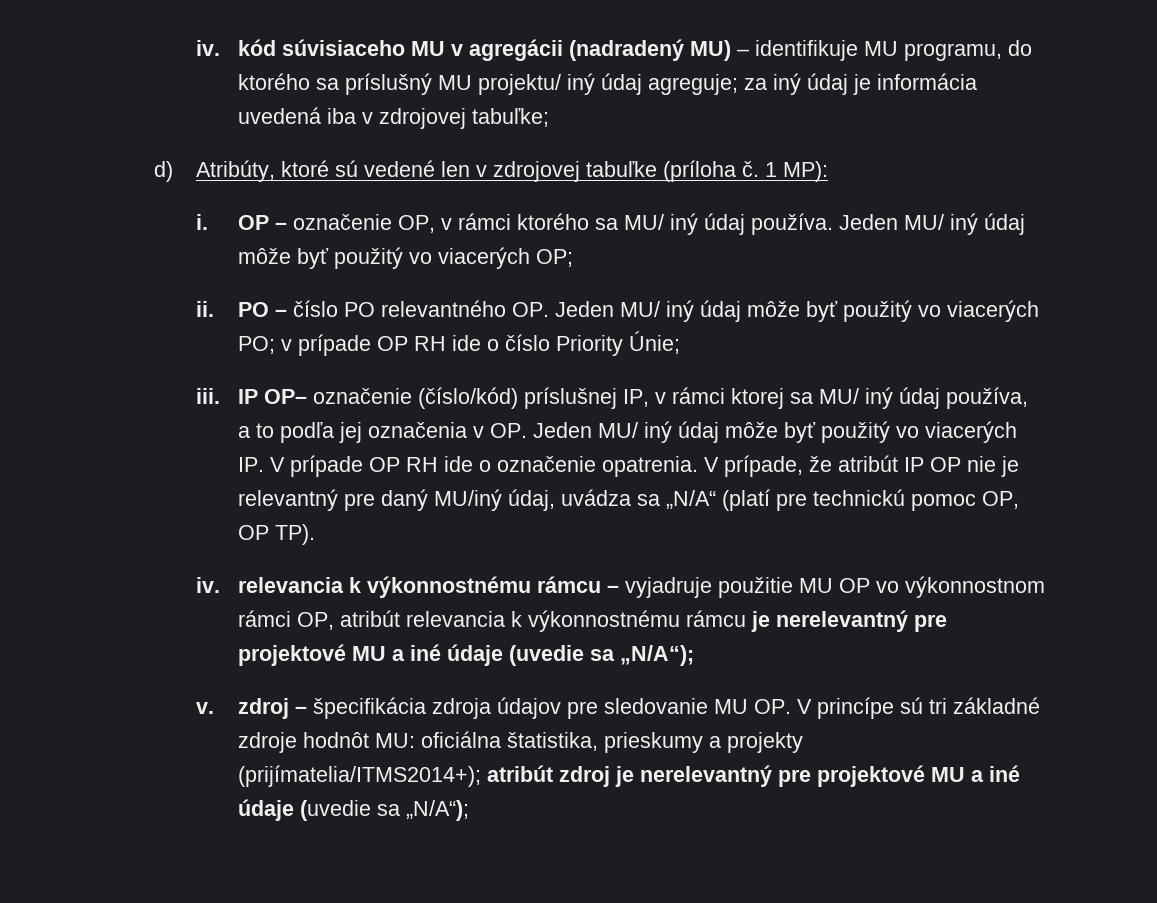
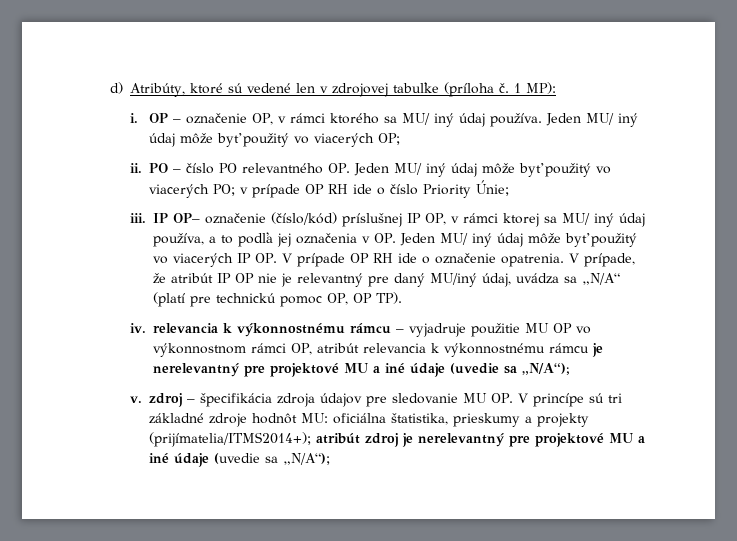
- iv. kód súvisiaceho MU v agregácii (nadradený MU) – identifikuje MU programu, do ktorého sa príslušný MU projektu/ iný údaj agreguje; za iný údaj je informácia uvedená iba v zdrojovej tabuľke;
- IP OP– označenie (číslo/kód) príslušnej IP, v rámci ktorej sa MU/ iný údaj používa, a to podľa jej označenia v OP. Jeden MU/ iný údaj môže byť použitý vo viacerých IP. V prípade OP RH ide o označenie opatrenia.
+ IP OP– označenie (číslo/kód) príslušnej IP OP, v rámci ktorej sa MU/ iný údaj používa, a to podľa jej označenia v OP. Jeden MU/ iný údaj môže byť použitý vo viacerých IP OP. V prípade OP RH ide o označenie opatrenia.

